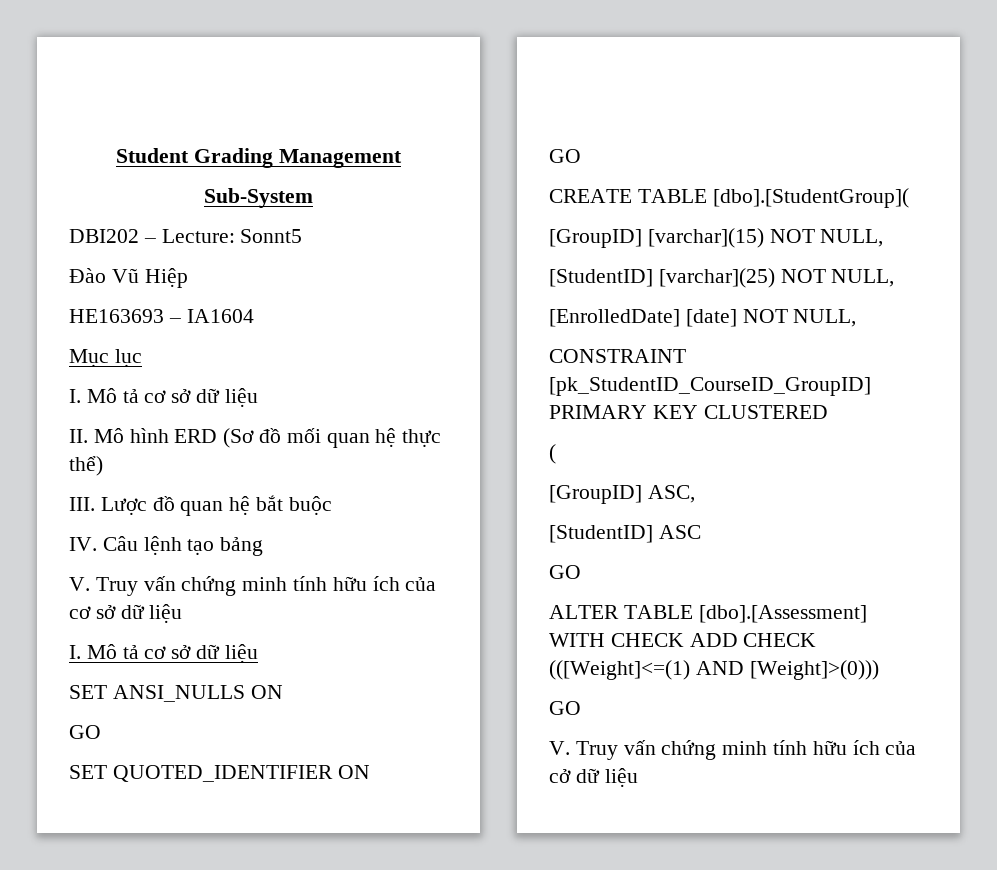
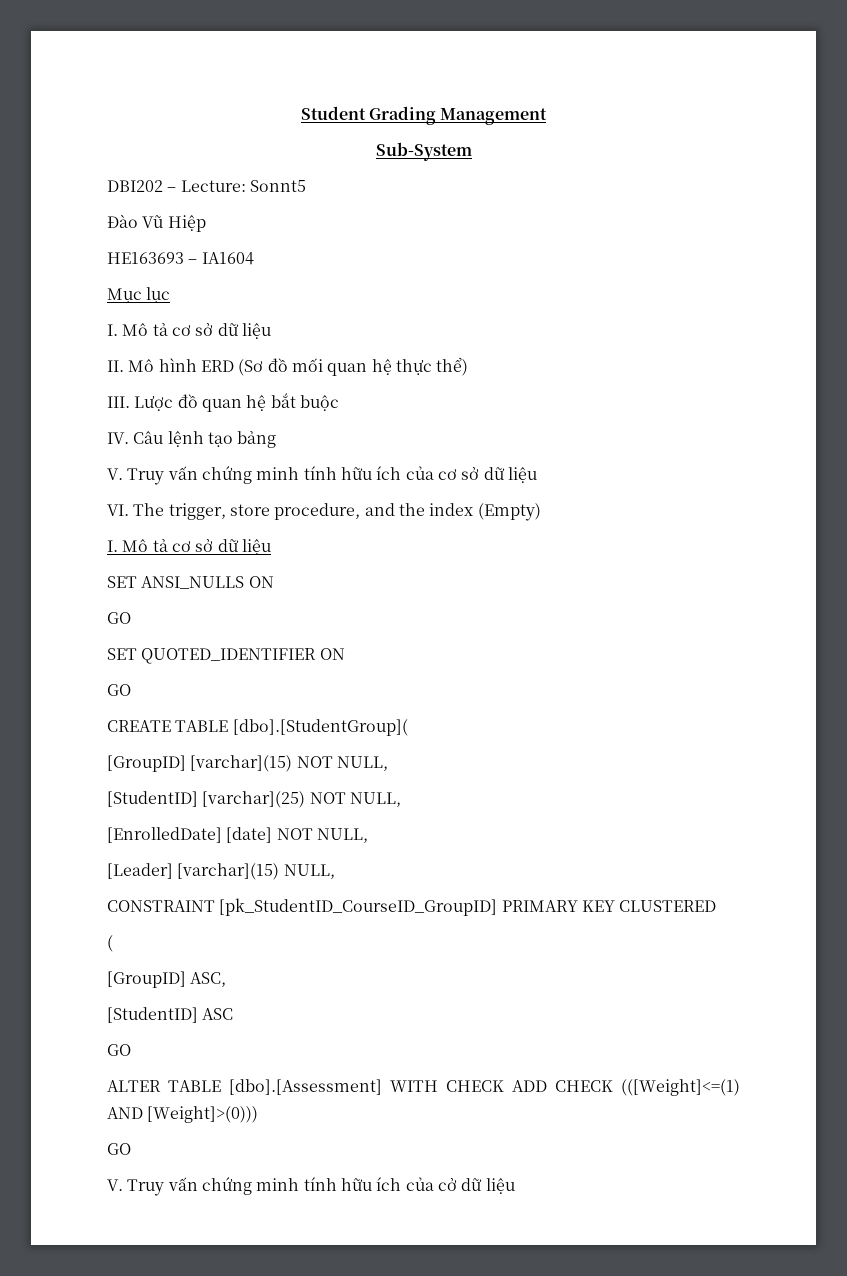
+ VI. The trigger, store procedure, and the index (Empty)
+ [Leader] [varchar](15) NULL,

